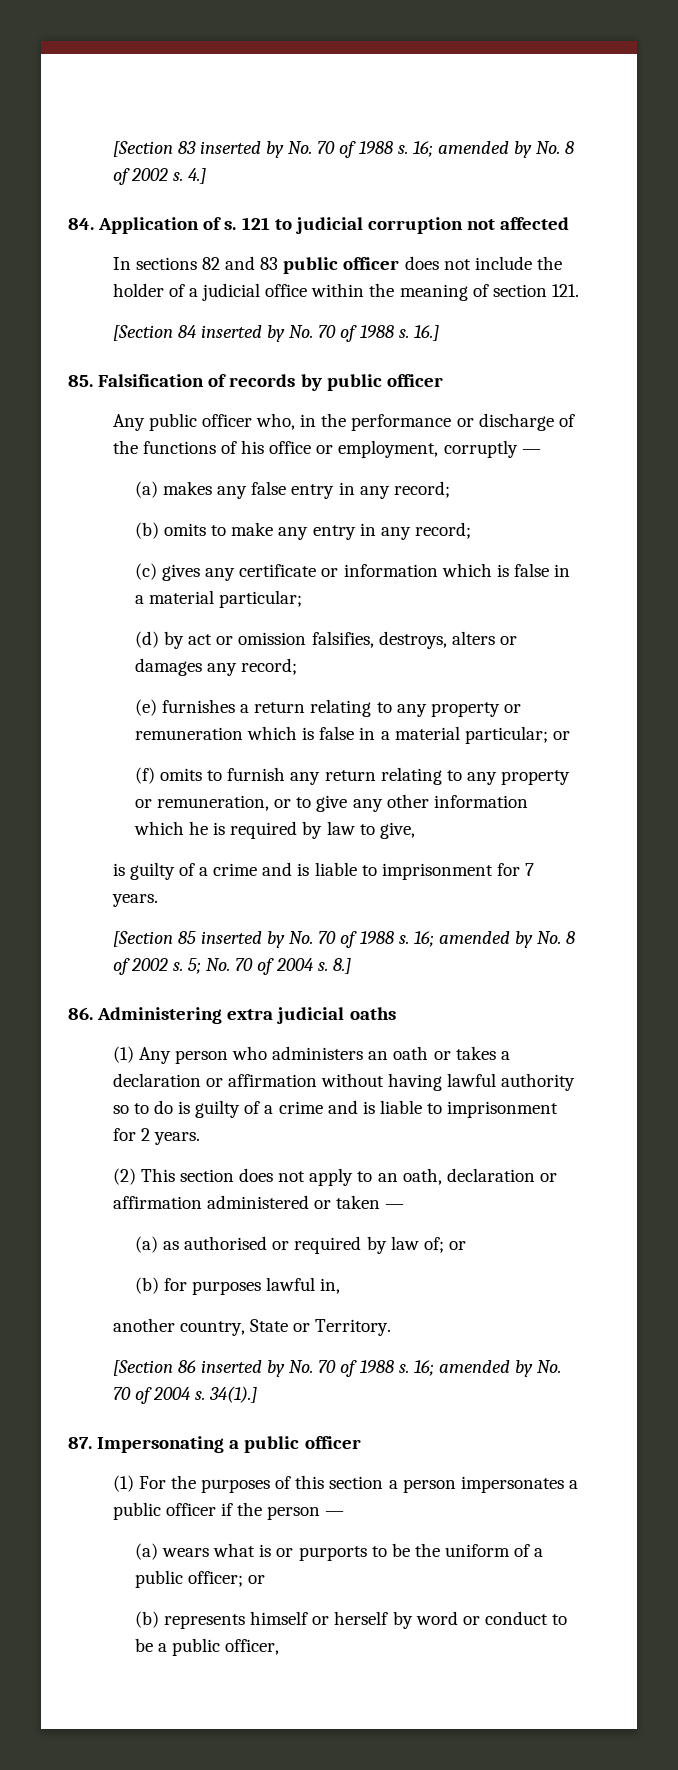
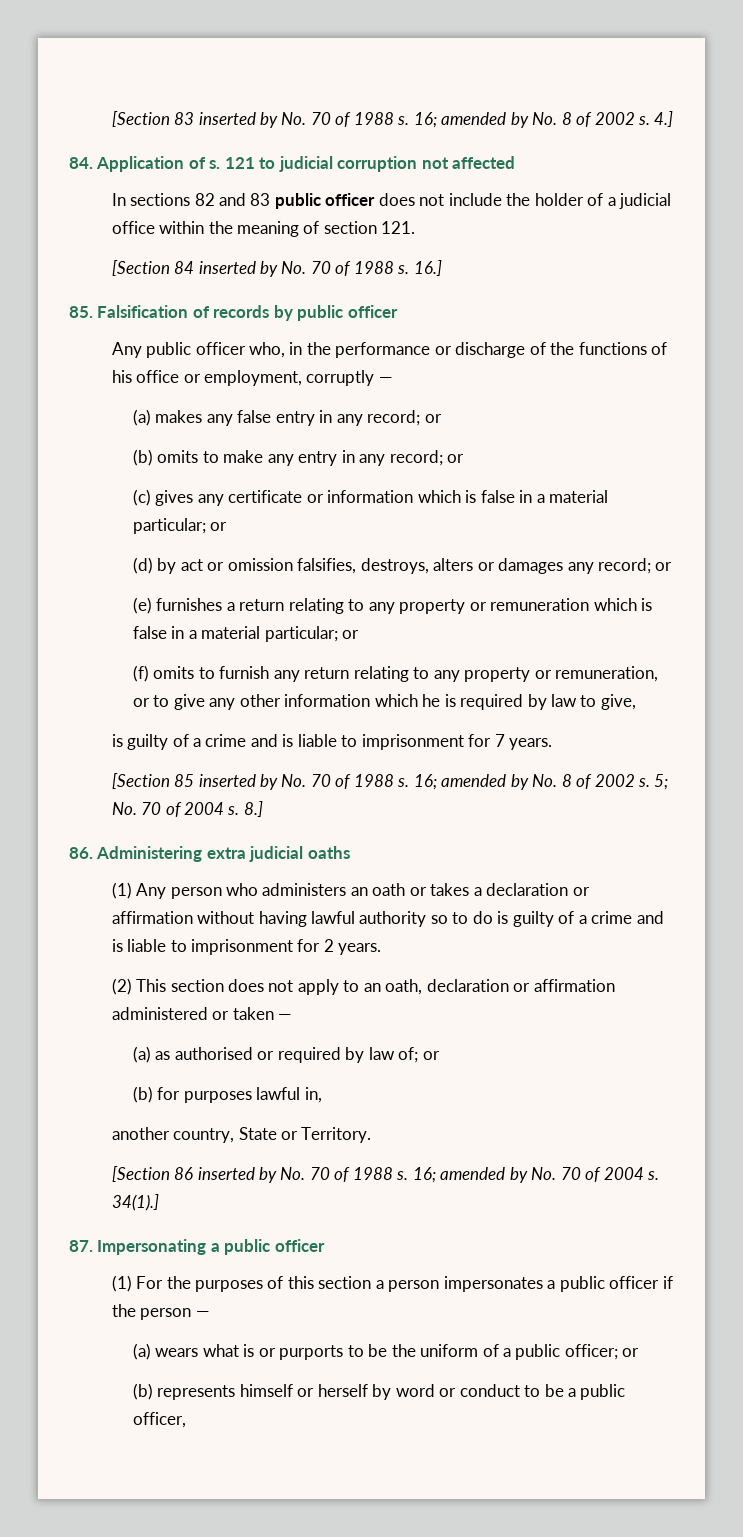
- (a) makes any false entry in any record;
+ (a) makes any false entry in any record; or
- (b) omits to make any entry in any record;
+ (b) omits to make any entry in any record; or
- (c) gives any certificate or information which is false in a material particular;
+ (c) gives any certificate or information which is false in a material particular; or
- (d) by act or omission falsifies, destroys, alters or damages any record;
+ (d) by act or omission falsifies, destroys, alters or damages any record; or

